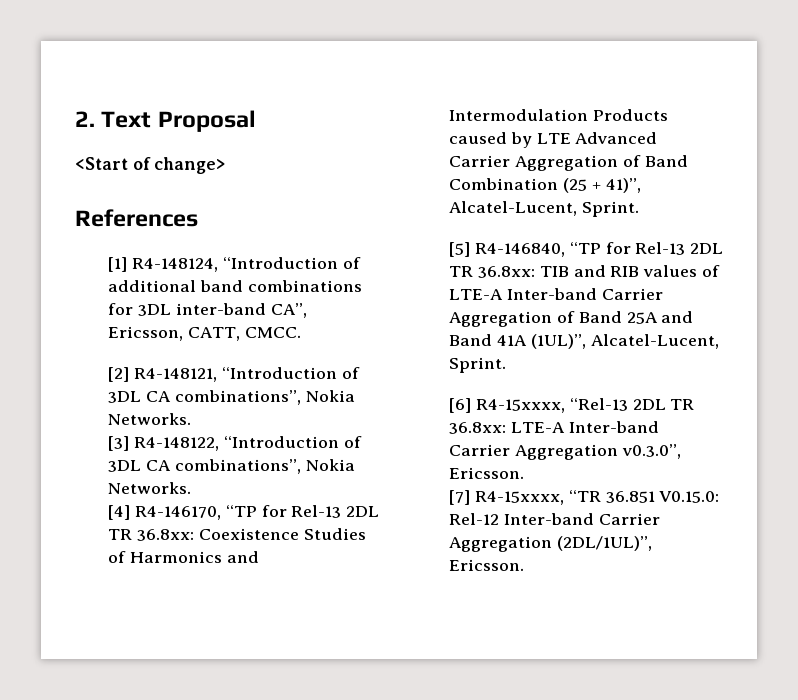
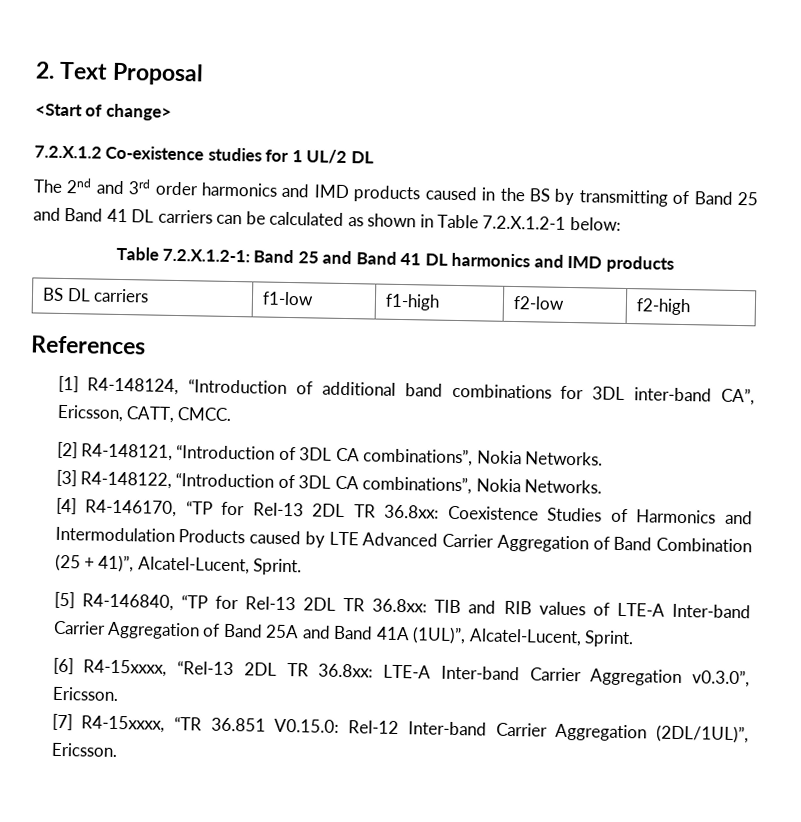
+ 7.2.X.1.2 Co-existence studies for 1 UL/2 DL
+ The 2nd and 3rd order harmonics and IMD products caused in the BS by transmitting of Band 25 and Band 41 DL carriers can be calculated as shown in Table 7.2.X.1.2-1 below:
+ Table 7.2.X.1.2-1: Band 25 and Band 41 DL harmonics and IMD products
+ BS DL carriers | f1-low | f1-high | f2-low | f2-high

